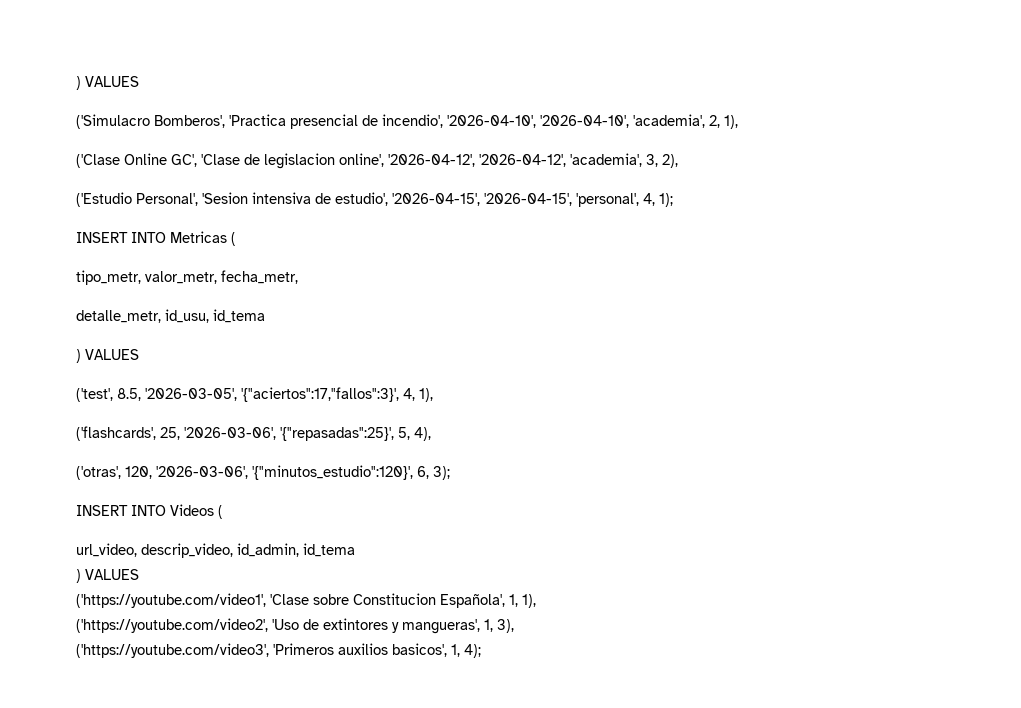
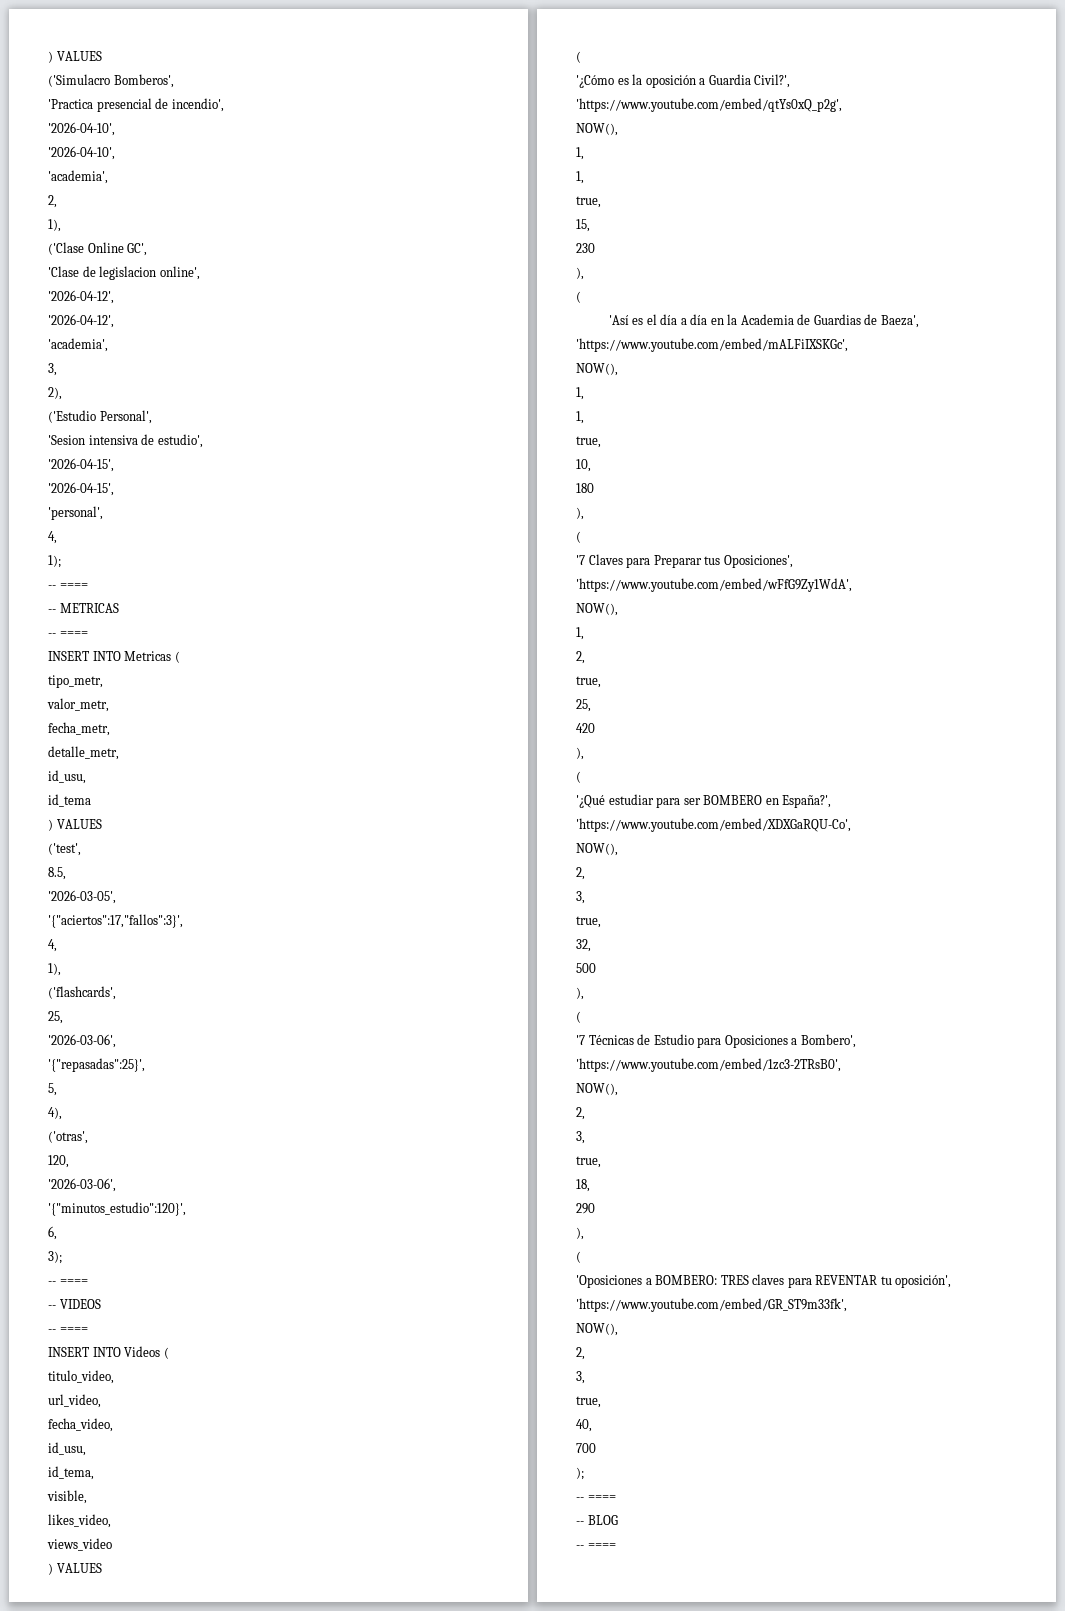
- ('Simulacro Bomberos', 'Practica presencial de incendio', '2026-04-10', '2026-04-10', 'academia', 2, 1),
+ ('Simulacro Bomberos',
+ 'Practica presencial de incendio',
+ '2026-04-10',
+ '2026-04-10',
+ 'academia',
+ 2,
+ 1),
- ('Clase Online GC', 'Clase de legislacion online', '2026-04-12', '2026-04-12', 'academia', 3, 2),
+ ('Clase Online GC',
+ 'Clase de legislacion online',
+ '2026-04-12',
+ '2026-04-12',
+ 'academia',
+ 3,
+ 2),
- ('Estudio Personal', 'Sesion intensiva de estudio', '2026-04-15', '2026-04-15', 'personal', 4, 1);
+ ('Estudio Personal',
+ 'Sesion intensiva de estudio',
+ '2026-04-15',
+ '2026-04-15',
+ 'personal',
+ 4,
+ 1);
+ -- ====
+ -- METRICAS
+ -- ====
- tipo_metr, valor_metr, fecha_metr,
+ tipo_metr,
+ valor_metr,
+ fecha_metr,
- detalle_metr, id_usu, id_tema
+ detalle_metr,
+ id_usu,
+ id_tema
- ('test', 8.5, '2026-03-05', '{"aciertos":17,"fallos":3}', 4, 1),
+ ('test',
+ 8.5,
+ '2026-03-05',
+ '{"aciertos":17,"fallos":3}',
+ 4,
+ 1),
- ('flashcards', 25, '2026-03-06', '{"repasadas":25}', 5, 4),
+ ('flashcards',
+ 25,
+ '2026-03-06',
+ '{"repasadas":25}',
+ 5,
+ 4),
- ('otras', 120, '2026-03-06', '{"minutos_estudio":120}', 6, 3);
+ ('otras',
+ 120,
+ '2026-03-06',
+ '{"minutos_estudio":120}',
+ 6,
+ 3);
+ -- ====
+ -- VIDEOS
+ -- ====
+ titulo_video,
- url_video, descrip_video, id_admin, id_tema
+ url_video,
+ fecha_video,
+ id_usu,
+ id_tema,
+ visible,
+ likes_video,
+ views_video
  ) VALUES
- ('https://youtube.com/video1', 'Clase sobre Constitucion Española', 1, 1),
- ('https://youtube.com/video2', 'Uso de extintores y mangueras', 1, 3),
- ('https://youtube.com/video3', 'Primeros auxilios basicos', 1, 4);
+ (
+ '¿Cómo es la oposición a Guardia Civil?',
+ 'https://www.youtube.com/embed/qtYs0xQ_p2g',
+ NOW(),
+ 1,
+ 1,
+ true,
+ 15,
+ 230
+ ),
+ (
+ 'Así es el día a día en la Academia de Guardias de Baeza',
+ 'https://www.youtube.com/embed/mALFiIXSKGc',
+ NOW(),
+ 1,
+ 1,
+ true,
+ 10,
+ 180
+ ),
+ (
+ '7 Claves para Preparar tus Oposiciones',
+ 'https://www.youtube.com/embed/wFfG9Zy1WdA',
+ NOW(),
+ 1,
+ 2,
+ true,
+ 25,
+ 420
+ ),
+ (
+ '¿Qué estudiar para ser BOMBERO en España?',
+ 'https://www.youtube.com/embed/XDXGaRQU-Co',
+ NOW(),
+ 2,
+ 3,
+ true,
+ 32,
+ 500
+ ),
+ (
+ '7 Técnicas de Estudio para Oposiciones a Bombero',
+ 'https://www.youtube.com/embed/1zc3-2TRsB0',
+ NOW(),
+ 2,
+ 3,
+ true,
+ 18,
+ 290
+ ),
+ (
+ 'Oposiciones a BOMBERO: TRES claves para REVENTAR tu oposición',
+ 'https://www.youtube.com/embed/GR_ST9m33fk',
+ NOW(),
+ 2,
+ 3,
+ true,
+ 40,
+ 700
+ );
+ -- ====
+ -- BLOG
+ -- ====

